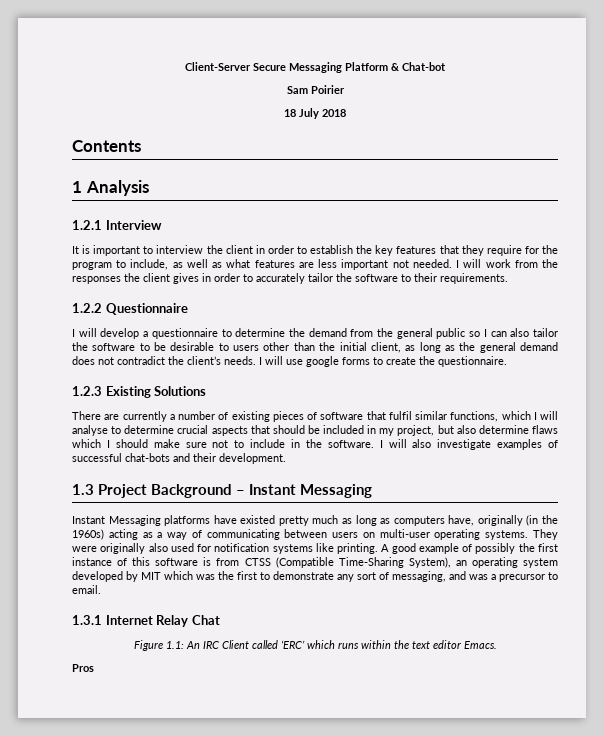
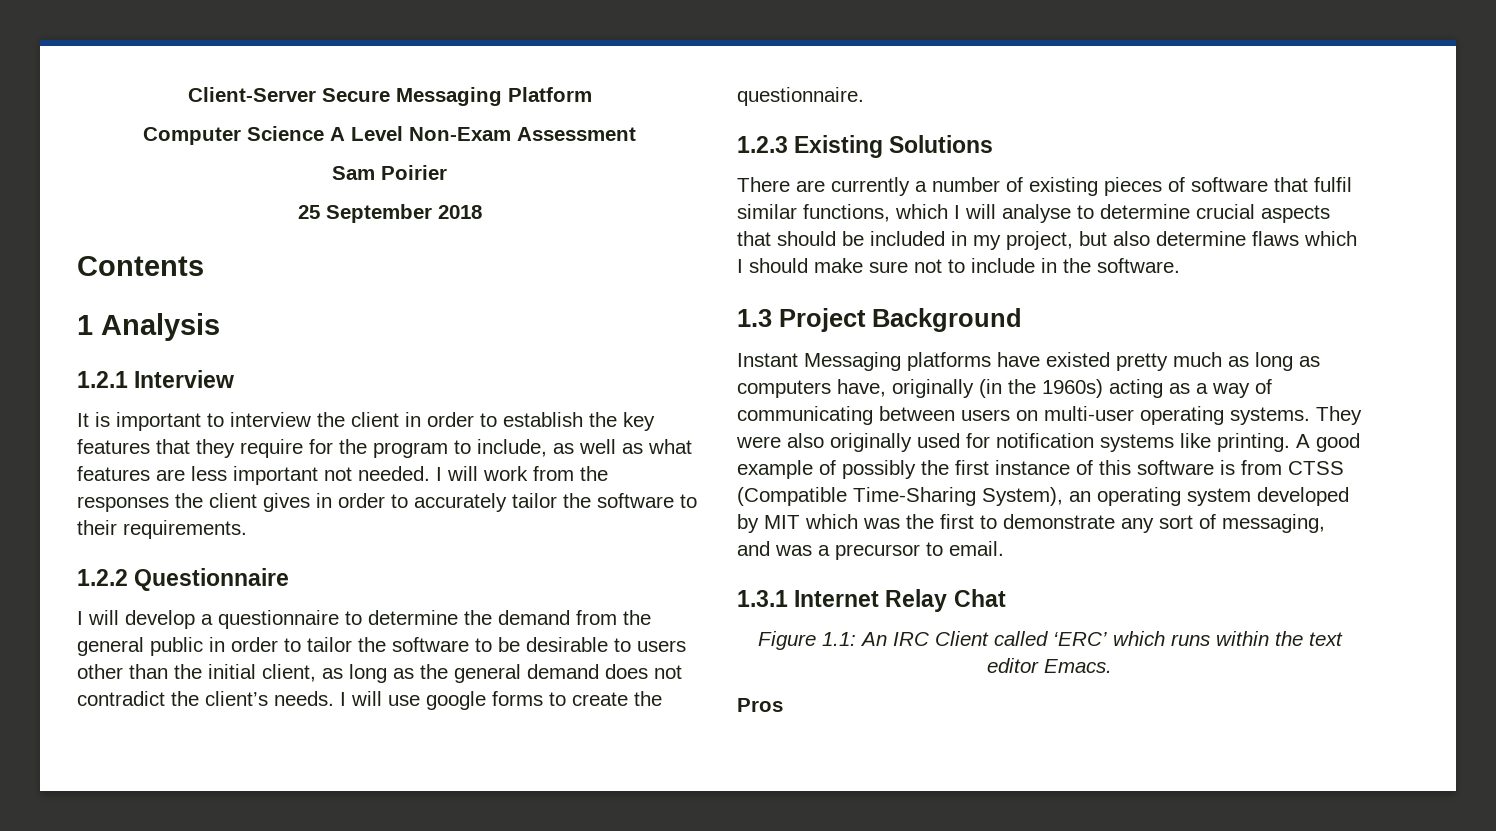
- Client-Server Secure Messaging Platform & Chat-bot
+ Client-Server Secure Messaging Platform
+ Computer Science A Level Non-Exam Assessment
- 18 July 2018
+ 25 September 2018
- I will develop a questionnaire to determine the demand from the general public so I can also tailor the software to be desirable to users other than the initial client, as long as the general demand does not contradict the client’s needs.
+ I will develop a questionnaire to determine the demand from the general public in order to tailor the software to be desirable to users other than the initial client, as long as the general demand does not contradict the client’s needs.
- I will also investigate examples of successful chat-bots and their development.
- 1.3 Project Background – Instant Messaging
+ 1.3 Project Background
- They were originally also used for notification systems like printing.
+ They were also originally used for notification systems like printing.

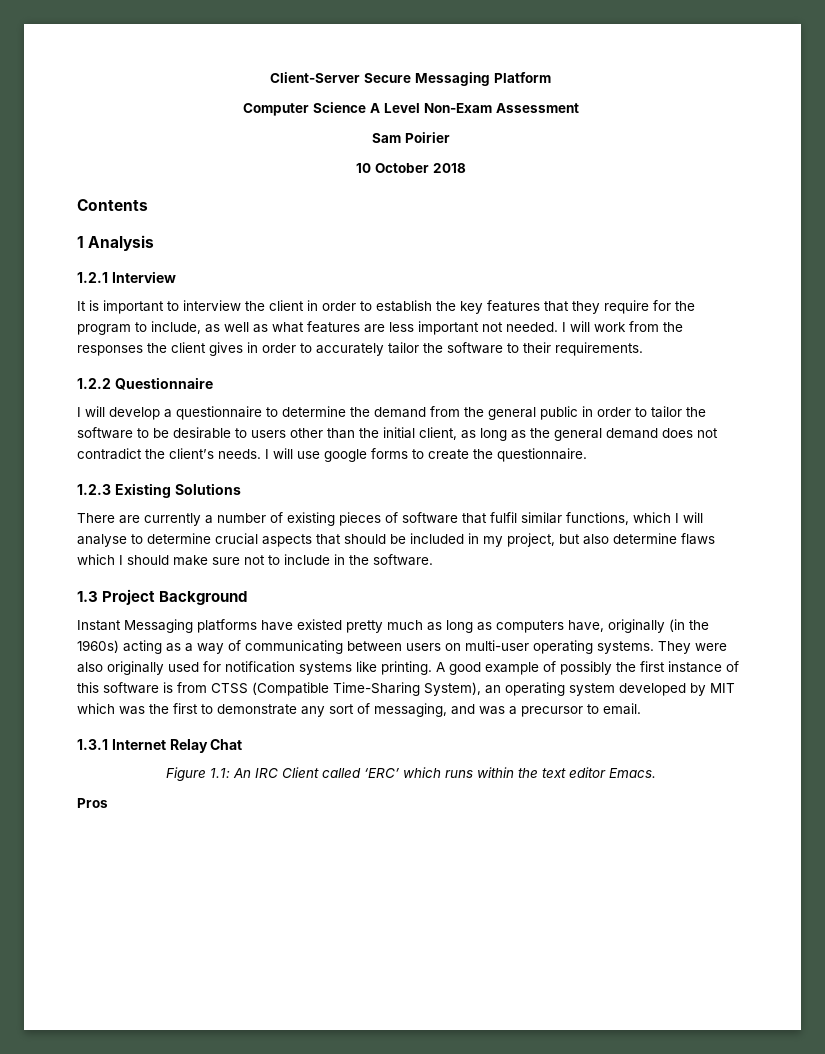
- 25 September 2018
+ 10 October 2018

